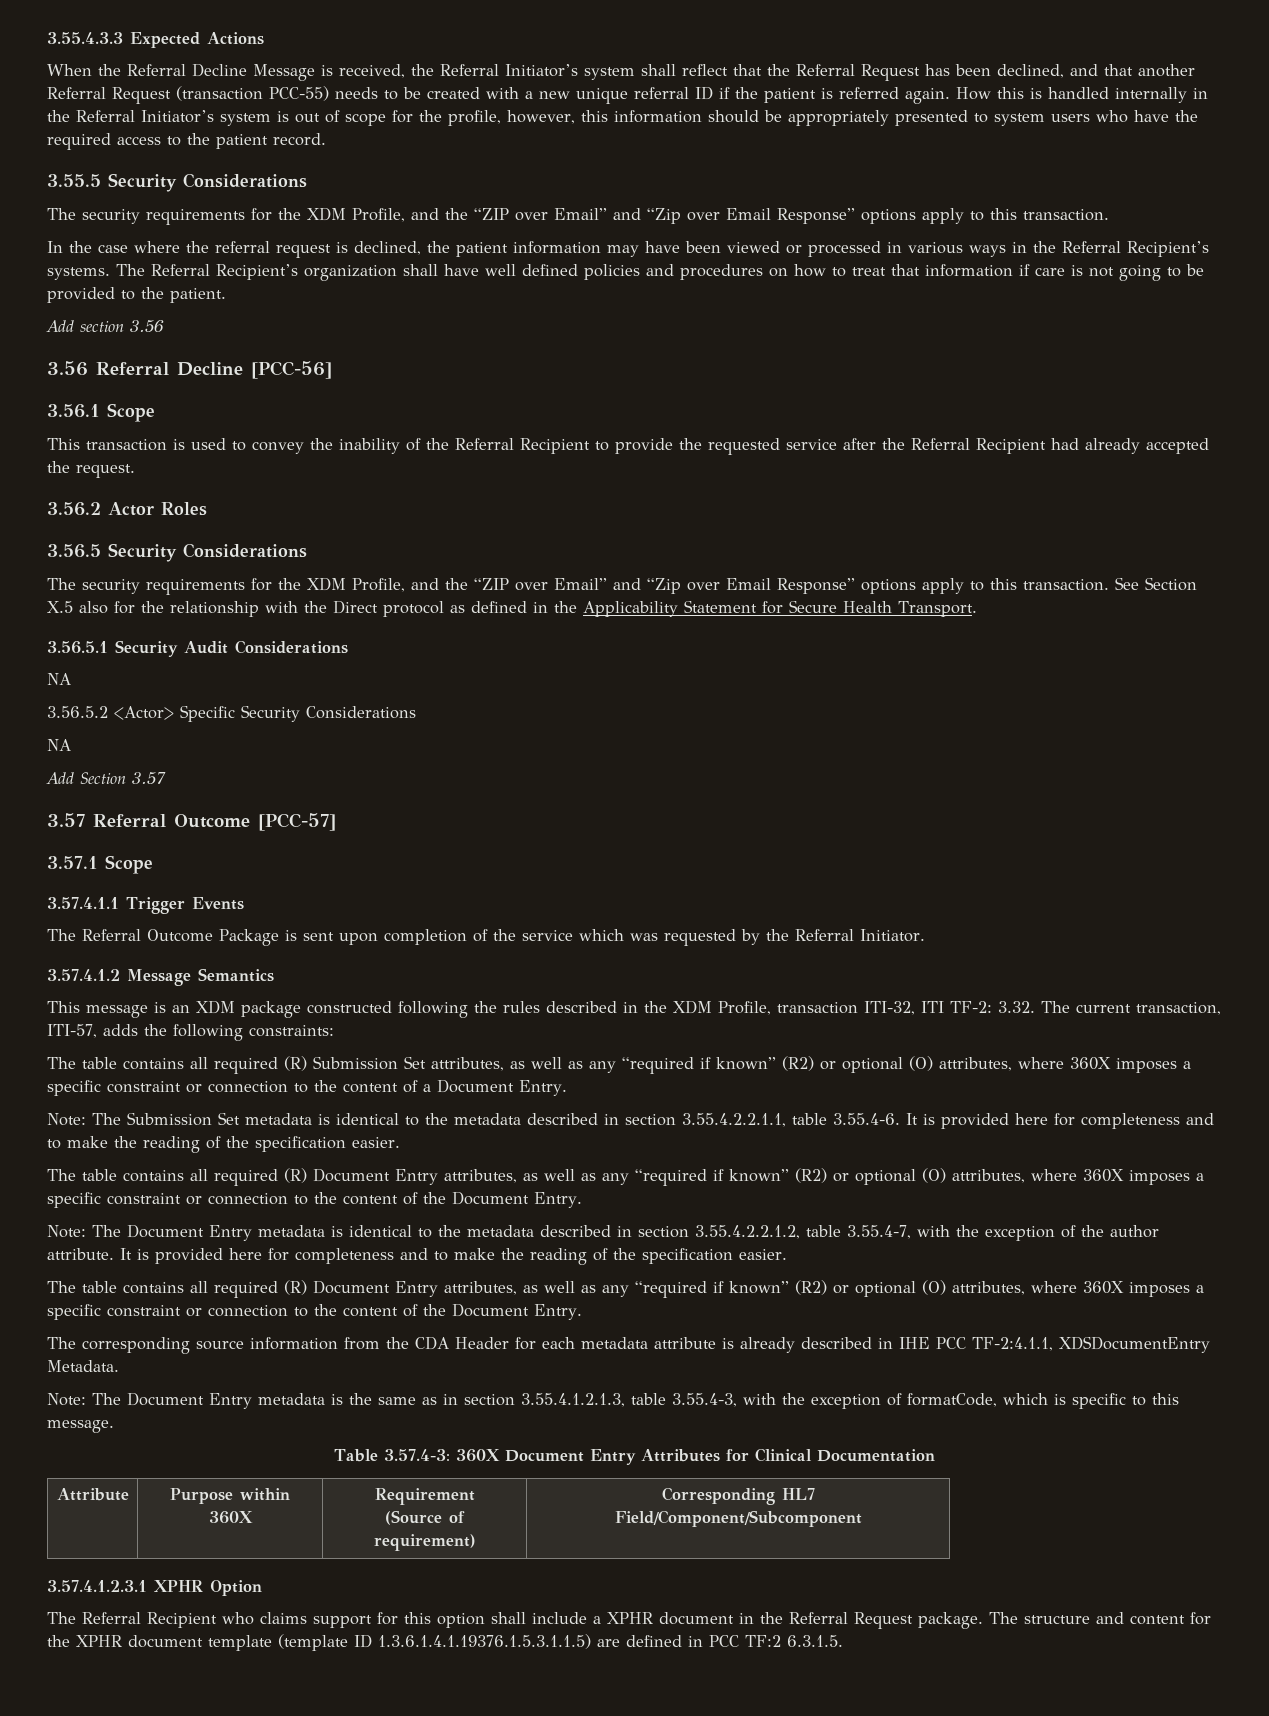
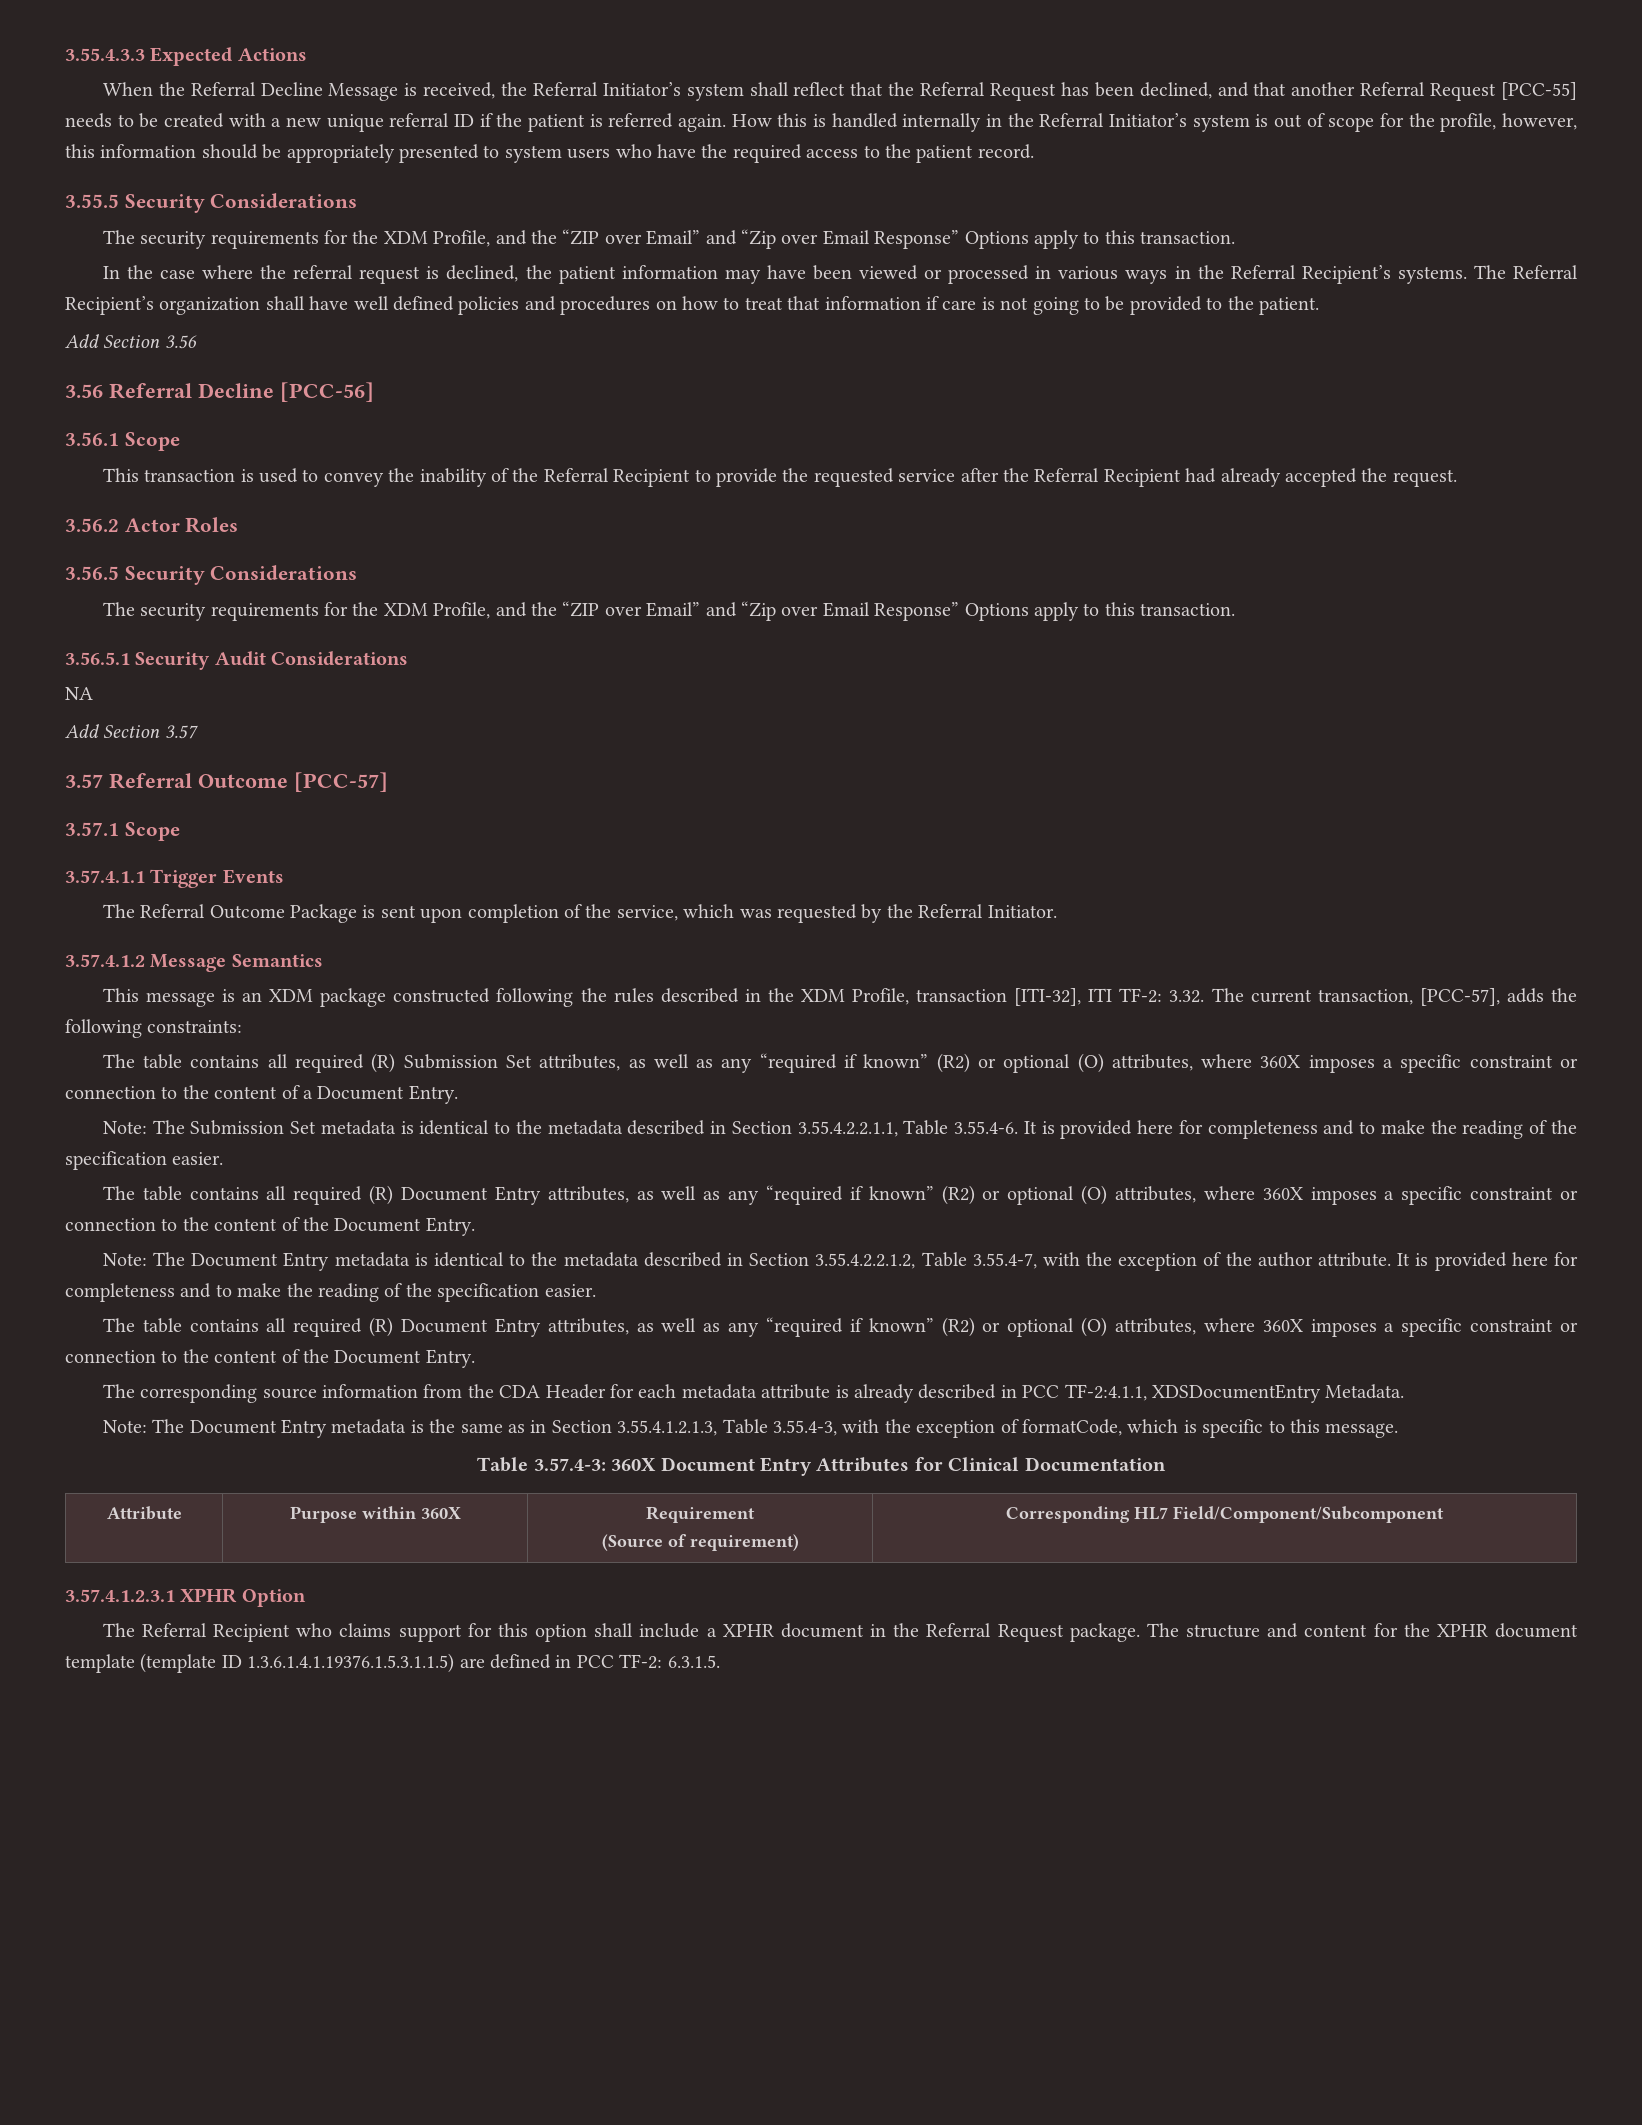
- When the Referral Decline Message is received, the Referral Initiator’s system shall reflect that the Referral Request has been declined, and that another Referral Request (transaction PCC-55) needs to be created with a new unique referral ID if the patient is referred again.
+ When the Referral Decline Message is received, the Referral Initiator’s system shall reflect that the Referral Request has been declined, and that another Referral Request [PCC-55] needs to be created with a new unique referral ID if the patient is referred again.
  3.55.5 Security Considerations
- The security requirements for the XDM Profile, and the “ZIP over Email” and “Zip over Email Response” options apply to this transaction.
+ The security requirements for the XDM Profile, and the “ZIP over Email” and “Zip over Email Response” Options apply to this transaction.
- Add section 3.56
+ Add Section 3.56
  3.56.5 Security Considerations
- The security requirements for the XDM Profile, and the “ZIP over Email” and “Zip over Email Response” options apply to this transaction. See Section X.5 also for the relationship with the Direct protocol as defined in the Applicability Statement for Secure Health Transport.
+ The security requirements for the XDM Profile, and the “ZIP over Email” and “Zip over Email Response” Options apply to this transaction.
- 3.56.5.2 <Actor> Specific Security Considerations
- NA
- The Referral Outcome Package is sent upon completion of the service which was requested by the Referral Initiator.
+ The Referral Outcome Package is sent upon completion of the service, which was requested by the Referral Initiator.
- This message is an XDM package constructed following the rules described in the XDM Profile, transaction ITI-32, ITI TF-2: 3.32. The current transaction, ITI-57, adds the following constraints:
+ This message is an XDM package constructed following the rules described in the XDM Profile, transaction [ITI-32], ITI TF-2: 3.32. The current transaction, [PCC-57], adds the following constraints:
- Note: The Submission Set metadata is identical to the metadata described in section 3.55.4.2.2.1.1, table 3.55.4-6. It is provided here for completeness and to make the reading of the specification easier.
+ Note: The Submission Set metadata is identical to the metadata described in Section 3.55.4.2.2.1.1, Table 3.55.4-6. It is provided here for completeness and to make the reading of the specification easier.
- Note: The Document Entry metadata is identical to the metadata described in section 3.55.4.2.2.1.2, table 3.55.4-7, with the exception of the author attribute.
+ Note: The Document Entry metadata is identical to the metadata described in Section 3.55.4.2.2.1.2, Table 3.55.4-7, with the exception of the author attribute.
- The corresponding source information from the CDA Header for each metadata attribute is already described in IHE PCC TF-2:4.1.1, XDSDocumentEntry Metadata.
+ The corresponding source information from the CDA Header for each metadata attribute is already described in PCC TF-2:4.1.1, XDSDocumentEntry Metadata.
- Note: The Document Entry metadata is the same as in section 3.55.4.1.2.1.3, table 3.55.4-3, with the exception of formatCode, which is specific to this message.
+ Note: The Document Entry metadata is the same as in Section 3.55.4.1.2.1.3, Table 3.55.4-3, with the exception of formatCode, which is specific to this message.
- The structure and content for the XPHR document template (template ID 1.3.6.1.4.1.19376.1.5.3.1.1.5) are defined in PCC TF:2 6.3.1.5.
+ The structure and content for the XPHR document template (template ID 1.3.6.1.4.1.19376.1.5.3.1.1.5) are defined in PCC TF-2: 6.3.1.5.

